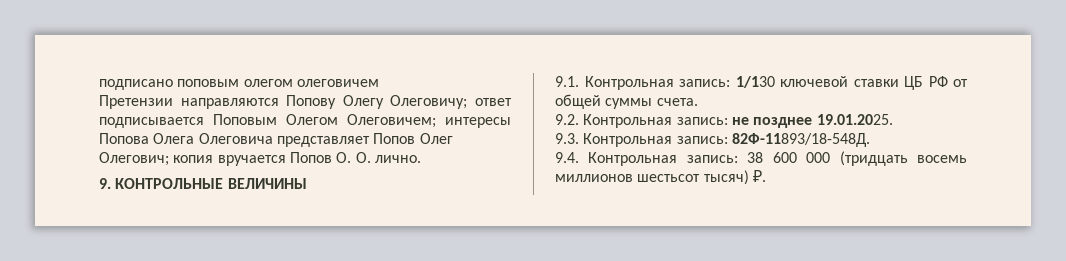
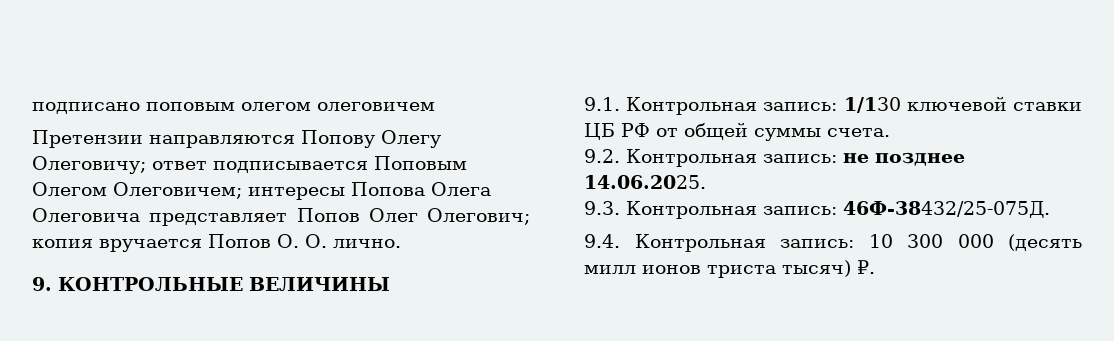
- 9.2. Контрольная запись: не позднее 19.01.2025.
+ 9.2. Контрольная запись: не позднее 14.06.2025.
- 9.3. Контрольная запись: 82Ф-11893/18-548Д.
+ 9.3. Контрольная запись: 46Ф-38432/25-075Д.
- 9.4. Контрольная запись: 38 600 000 (тридцать восемь миллионов шестьсот тысяч) ₽.
+ 9.4. Контрольная запись: 10 300 000 (десять милл ионов триста тысяч) ₽.

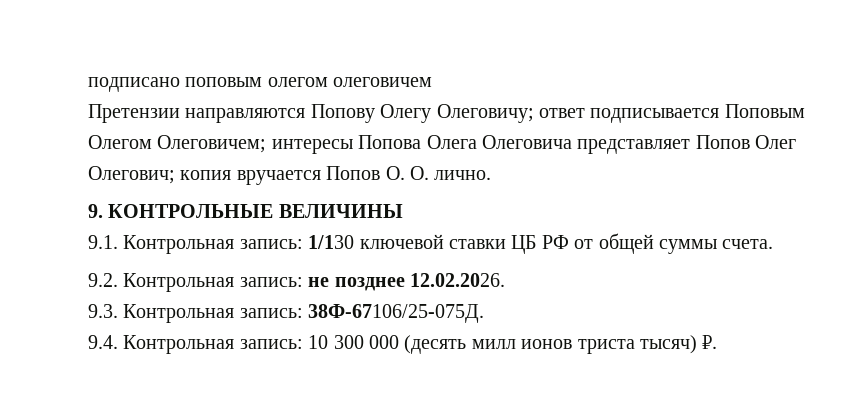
- 9.2. Контрольная запись: не позднее 14.06.2025.
+ 9.2. Контрольная запись: не позднее 12.02.2026.
- 9.3. Контрольная запись: 46Ф-38432/25-075Д.
+ 9.3. Контрольная запись: 38Ф-67106/25-075Д.

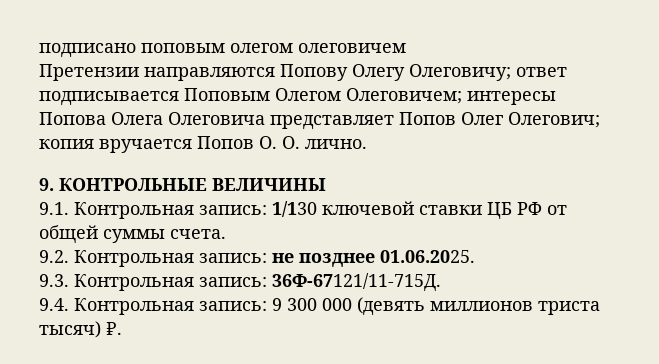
- 9.2. Контрольная запись: не позднее 12.02.2026.
+ 9.2. Контрольная запись: не позднее 01.06.2025.
- 9.3. Контрольная запись: 38Ф-67106/25-075Д.
+ 9.3. Контрольная запись: 36Ф-67121/11-715Д.
- 9.4. Контрольная запись: 10 300 000 (десять милл ионов триста тысяч) ₽.
+ 9.4. Контрольная запись: 9 300 000 (девять миллионов триста тысяч) ₽.

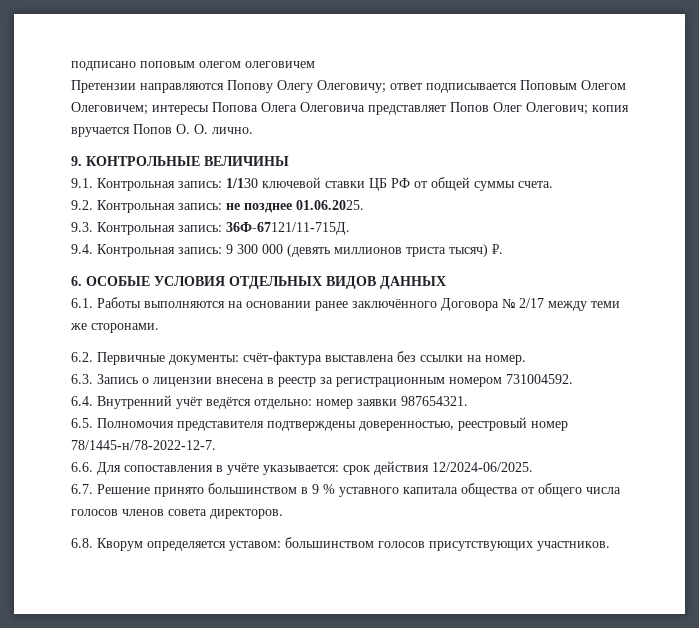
+ 6. ОСОБЫЕ УСЛОВИЯ ОТДЕЛЬНЫХ ВИДОВ ДАННЫХ
+ 6.1. Работы выполняются на основании ранее заключённого Договора № 2/17 между теми же сторонами.
+ 6.2. Первичные документы: счёт-фактура выставлена без ссылки на номер.
+ 6.3. Запись о лицензии внесена в реестр за регистрационным номером 731004592.
+ 6.4. Внутренний учёт ведётся отдельно: номер заявки 987654321.
+ 6.5. Полномочия представителя подтверждены доверенностью, реестровый номер 78/1445-н/78-2022-12-7.
+ 6.6. Для сопоставления в учёте указывается: срок действия 12/2024-06/2025.
+ 6.7. Решение принято большинством в 9 % уставного капитала общества от общего числа голосов членов совета директоров.
+ 6.8. Кворум определяется уставом: большинством голосов присутствующих участников.

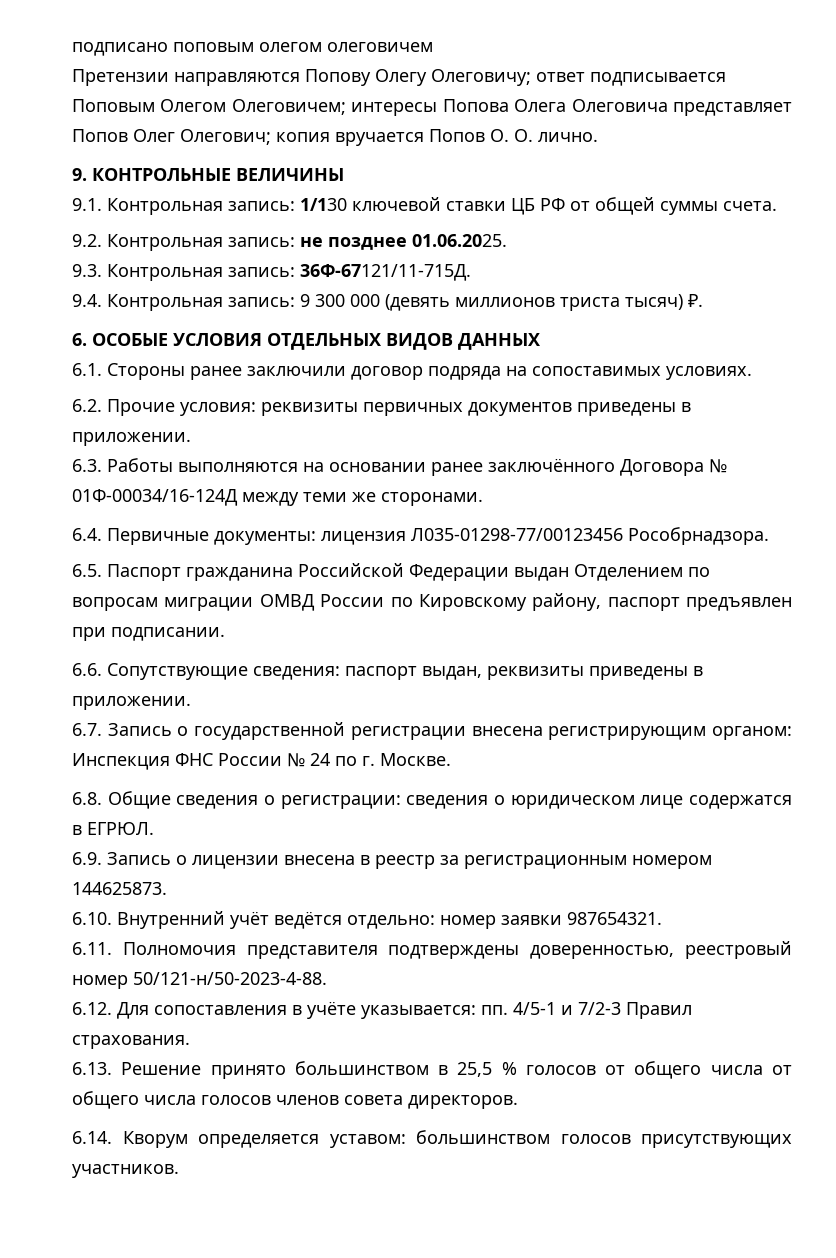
- 6.1. Работы выполняются на основании ранее заключённого Договора № 2/17 между теми же сторонами.
+ 6.1. Стороны ранее заключили договор подряда на сопоставимых условиях.
+ 6.2. Прочие условия: реквизиты первичных документов приведены в приложении.
+ 6.3. Работы выполняются на основании ранее заключённого Договора № 01Ф-00034/16-124Д между теми же сторонами.
- 6.2. Первичные документы: счёт-фактура выставлена без ссылки на номер.
- 6.3. Запись о лицензии внесена в реестр за регистрационным номером 731004592.
- 6.4. Внутренний учёт ведётся отдельно: номер заявки 987654321.
+ 6.4. Первичные документы: лицензия Л035-01298-77/00123456 Рособрнадзора.
+ 6.5. Паспорт гражданина Российской Федерации выдан Отделением по вопросам миграции ОМВД России по Кировскому району, паспорт предъявлен при подписании.
+ 6.6. Сопутствующие сведения: паспорт выдан, реквизиты приведены в приложении.
+ 6.7. Запись о государственной регистрации внесена регистрирующим органом: Инспекция ФНС России № 24 по г. Москве.
+ 6.8. Общие сведения о регистрации: сведения о юридическом лице содержатся в ЕГРЮЛ.
+ 6.9. Запись о лицензии внесена в реестр за регистрационным номером 144625873.
+ 6.10. Внутренний учёт ведётся отдельно: номер заявки 987654321.
- 6.5. Полномочия представителя подтверждены доверенностью, реестровый номер 78/1445-н/78-2022-12-7.
- 6.6. Для сопоставления в учёте указывается: срок действия 12/2024-06/2025.
- 6.7. Решение принято большинством в 9 % уставного капитала общества от общего числа голосов членов совета директоров.
+ 6.11. Полномочия представителя подтверждены доверенностью, реестровый номер 50/121-н/50-2023-4-88.
+ 6.12. Для сопоставления в учёте указывается: пп. 4/5-1 и 7/2-3 Правил страхования.
+ 6.13. Решение принято большинством в 25,5 % голосов от общего числа от общего числа голосов членов совета директоров.
- 6.8. Кворум определяется уставом: большинством голосов присутствующих участников.
+ 6.14. Кворум определяется уставом: большинством голосов присутствующих участников.

